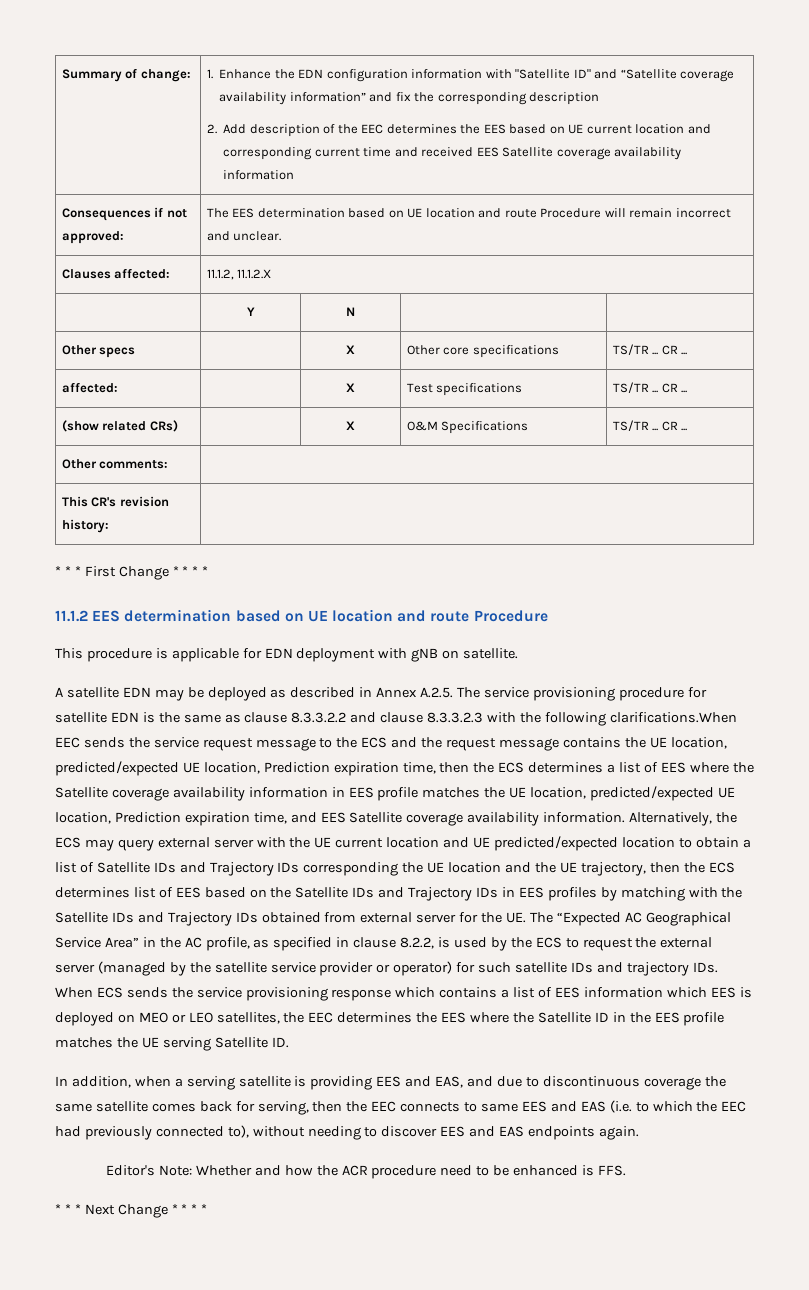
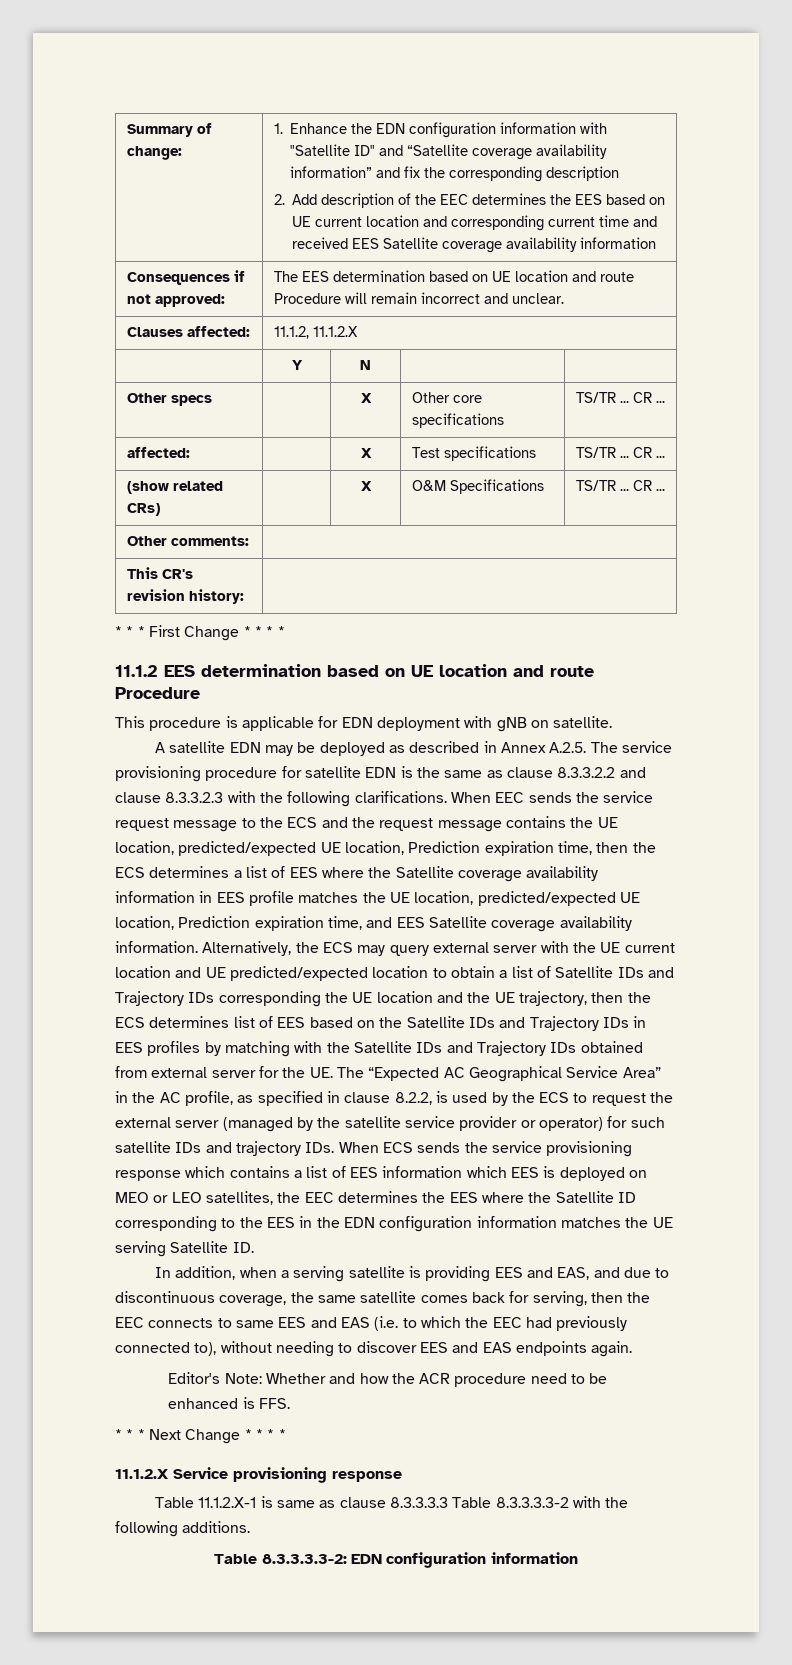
- A satellite EDN may be deployed as described in Annex A.2.5. The service provisioning procedure for satellite EDN is the same as clause 8.3.3.2.2 and clause 8.3.3.2.3 with the following clarifications.When EEC sends the service request message to the ECS and the request message contains the UE location, predicted/expected UE location, Prediction expiration time, then the ECS determines a list of EES where the Satellite coverage availability information in EES profile matches the UE location, predicted/expected UE location, Prediction expiration time, and EES Satellite coverage availability information.
+ A satellite EDN may be deployed as described in Annex A.2.5. The service provisioning procedure for satellite EDN is the same as clause 8.3.3.2.2 and clause 8.3.3.2.3 with the following clarifications. When EEC sends the service request message to the ECS and the request message contains the UE location, predicted/expected UE location, Prediction expiration time, then the ECS determines a list of EES where the Satellite coverage availability information in EES profile matches the UE location, predicted/expected UE location, Prediction expiration time, and EES Satellite coverage availability information.
- Alternatively, the ECS may query external server with the UE current location and UE predicted/expected location to obtain a list of Satellite IDs and Trajectory IDs corresponding the UE location and the UE trajectory, then the ECS determines list of EES based on the Satellite IDs and Trajectory IDs in EES profiles by matching with the Satellite IDs and Trajectory IDs obtained from external server for the UE. The “Expected AC Geographical Service Area” in the AC profile, as specified in clause 8.2.2, is used by the ECS to request the external server (managed by the satellite service provider or operator) for such satellite IDs and trajectory IDs. When ECS sends the service provisioning response which contains a list of EES information which EES is deployed on MEO or LEO satellites, the EEC determines the EES where the Satellite ID in the EES profile matches the UE serving Satellite ID.
+ Alternatively, the ECS may query external server with the UE current location and UE predicted/expected location to obtain a list of Satellite IDs and Trajectory IDs corresponding the UE location and the UE trajectory, then the ECS determines list of EES based on the Satellite IDs and Trajectory IDs in EES profiles by matching with the Satellite IDs and Trajectory IDs obtained from external server for the UE. The “Expected AC Geographical Service Area” in the AC profile, as specified in clause 8.2.2, is used by the ECS to request the external server (managed by the satellite service provider or operator) for such satellite IDs and trajectory IDs. When ECS sends the service provisioning response which contains a list of EES information which EES is deployed on MEO or LEO satellites, the EEC determines the EES where the Satellite ID corresponding to the EES in the EDN configuration information matches the UE serving Satellite ID.
- In addition, when a serving satellite is providing EES and EAS, and due to discontinuous coverage the same satellite comes back for serving, then the EEC connects to same EES and EAS (i.e. to which the EEC had previously connected to), without needing to discover EES and EAS endpoints again.
+ In addition, when a serving satellite is providing EES and EAS, and due to discontinuous coverage, the same satellite comes back for serving, then the EEC connects to same EES and EAS (i.e. to which the EEC had previously connected to), without needing to discover EES and EAS endpoints again.
+ 11.1.2.X Service provisioning response
+ Table 11.1.2.X-1 is same as clause 8.3.3.3.3 Table 8.3.3.3.3-2 with the following additions.
+ Table 8.3.3.3.3-2: EDN configuration information

